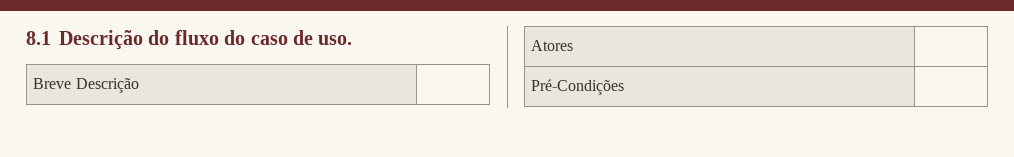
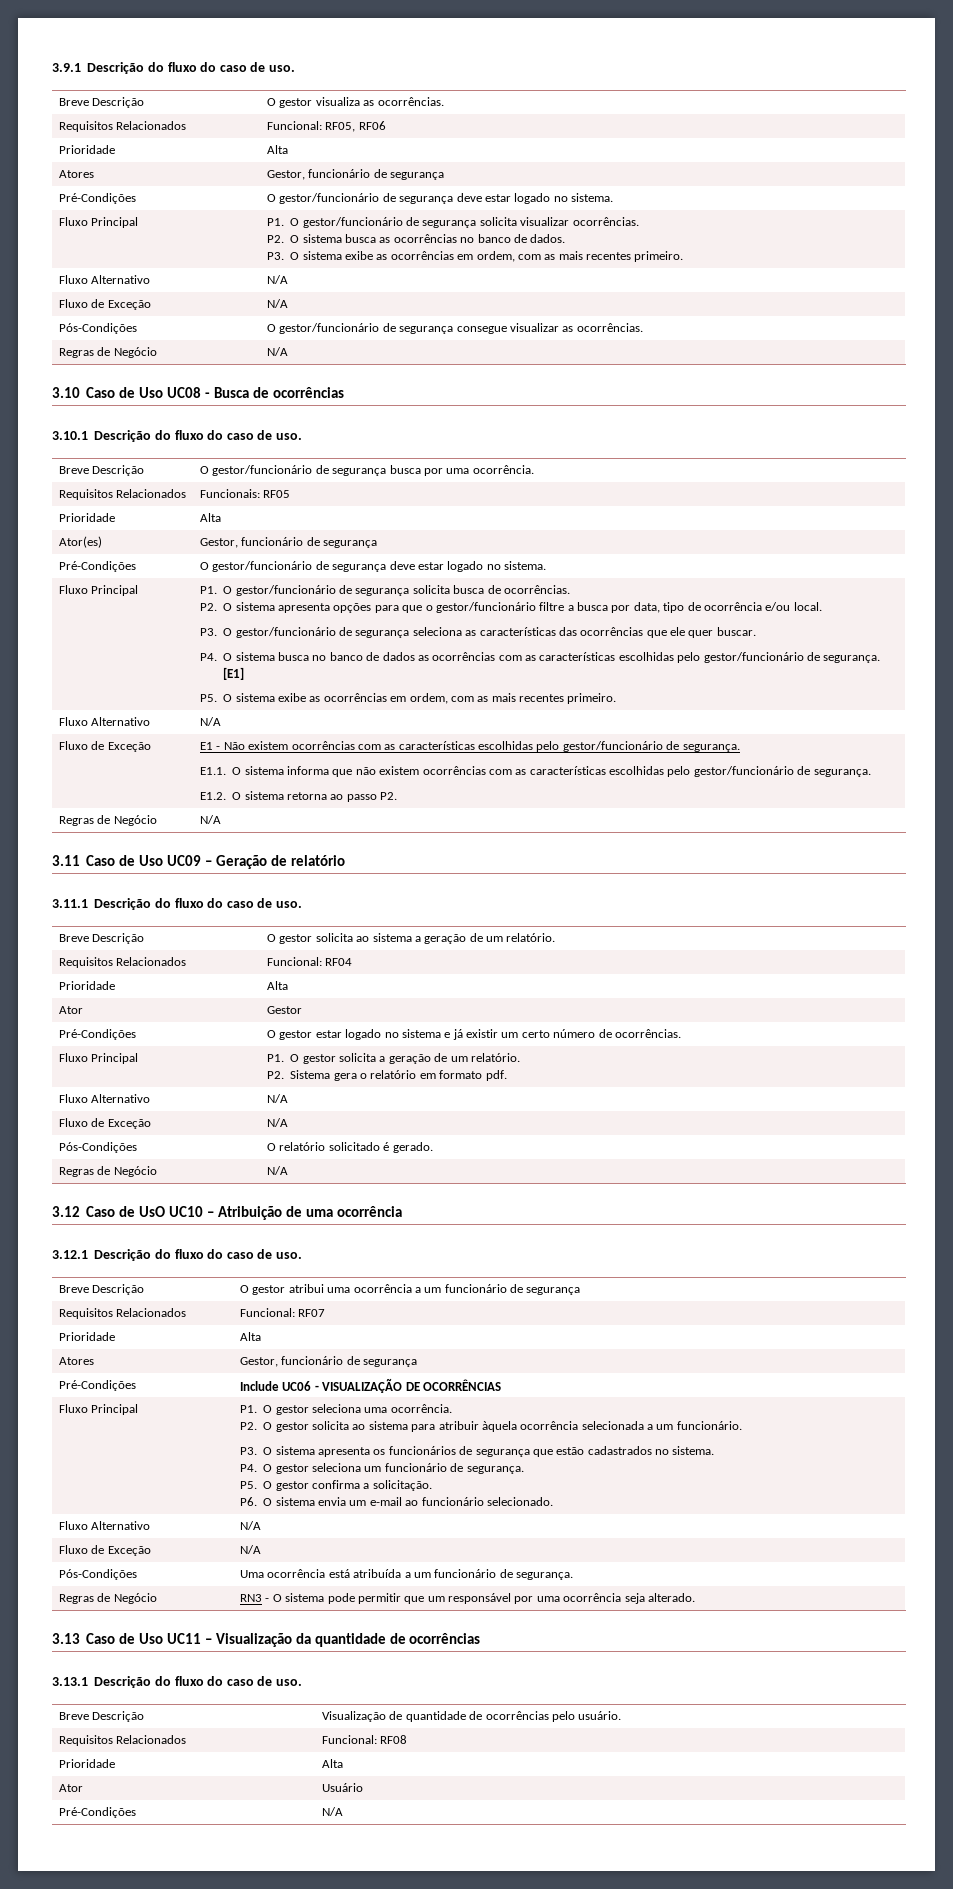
- 8.1 Descrição do fluxo do caso de uso.
- Breve Descrição |
- Atores |
- Pré-Condições |
+ 3.9.1 Descrição do fluxo do caso de uso.
+ Breve Descrição | O gestor visualiza as ocorrências.
+ Requisitos Relacionados | Funcional: RF05, RF06
+ Prioridade | Alta
+ Atores | Gestor, funcionário de segurança
+ Pré-Condições | O gestor/funcionário de segurança deve estar logado no sistema.
+ Fluxo Principal | P1. O gestor/funcionário de segurança solicita visualizar ocorrências.
+ P2. O sistema busca as ocorrências no banco de dados.
+ P3. O sistema exibe as ocorrências em ordem, com as mais recentes primeiro.
+ Fluxo Alternativo | N/A
+ Fluxo de Exceção | N/A
+ Pós-Condições | O gestor/funcionário de segurança consegue visualizar as ocorrências.
+ Regras de Negócio | N/A
+ 3.10 Caso de Uso UC08 - Busca de ocorrências
+ 3.10.1 Descrição do fluxo do caso de uso.
+ Breve Descrição | O gestor/funcionário de segurança busca por uma ocorrência.
+ Requisitos Relacionados | Funcionais: RF05
+ Prioridade | Alta
+ Ator(es) | Gestor, funcionário de segurança
+ Pré-Condições | O gestor/funcionário de segurança deve estar logado no sistema.
+ Fluxo Principal | P1. O gestor/funcionário de segurança solicita busca de ocorrências.
+ P2. O sistema apresenta opções para que o gestor/funcionário filtre a busca por data, tipo de ocorrência e/ou local.
+ P3. O gestor/funcionário de segurança seleciona as características das ocorrências que ele quer buscar.
+ P4. O sistema busca no banco de dados as ocorrências com as características escolhidas pelo gestor/funcionário de segurança. [E1]
+ P5. O sistema exibe as ocorrências em ordem, com as mais recentes primeiro.
+ Fluxo Alternativo | N/A
+ Fluxo de Exceção | E1 - Não existem ocorrências com as características escolhidas pelo gestor/funcionário de segurança.
+ E1.1. O sistema informa que não existem ocorrências com as características escolhidas pelo gestor/funcionário de segurança.
+ E1.2. O sistema retorna ao passo P2.
+ Regras de Negócio | N/A
+ 3.11 Caso de Uso UC09 – Geração de relatório
+ 3.11.1 Descrição do fluxo do caso de uso.
+ Breve Descrição | O gestor solicita ao sistema a geração de um relatório.
+ Requisitos Relacionados | Funcional: RF04
+ Prioridade | Alta
+ Ator | Gestor
+ Pré-Condições | O gestor estar logado no sistema e já existir um certo número de ocorrências.
+ Fluxo Principal | P1. O gestor solicita a geração de um relatório.
+ P2. Sistema gera o relatório em formato pdf.
+ Fluxo Alternativo | N/A
+ Fluxo de Exceção | N/A
+ Pós-Condições | O relatório solicitado é gerado.
+ Regras de Negócio | N/A
+ 3.12 Caso de UsO UC10 – Atribuição de uma ocorrência
+ 3.12.1 Descrição do fluxo do caso de uso.
+ Breve Descrição | O gestor atribui uma ocorrência a um funcionário de segurança
+ Requisitos Relacionados | Funcional: RF07
+ Prioridade | Alta
+ Atores | Gestor, funcionário de segurança
+ Pré-Condições | Include UC06 - VISUALIZAÇÃO DE OCORRÊNCIAS
+ Fluxo Principal | P1. O gestor seleciona uma ocorrência.
+ P2. O gestor solicita ao sistema para atribuir àquela ocorrência selecionada a um funcionário.
+ P3. O sistema apresenta os funcionários de segurança que estão cadastrados no sistema.
+ P4. O gestor seleciona um funcionário de segurança.
+ P5. O gestor confirma a solicitação.
+ P6. O sistema envia um e-mail ao funcionário selecionado.
+ Fluxo Alternativo | N/A
+ Fluxo de Exceção | N/A
+ Pós-Condições | Uma ocorrência está atribuída a um funcionário de segurança.
+ Regras de Negócio | RN3 - O sistema pode permitir que um responsável por uma ocorrência seja alterado.
+ 3.13 Caso de Uso UC11 – Visualização da quantidade de ocorrências
+ 3.13.1 Descrição do fluxo do caso de uso.
+ Breve Descrição | Visualização de quantidade de ocorrências pelo usuário.
+ Requisitos Relacionados | Funcional: RF08
+ Prioridade | Alta
+ Ator | Usuário
+ Pré-Condições | N/A

